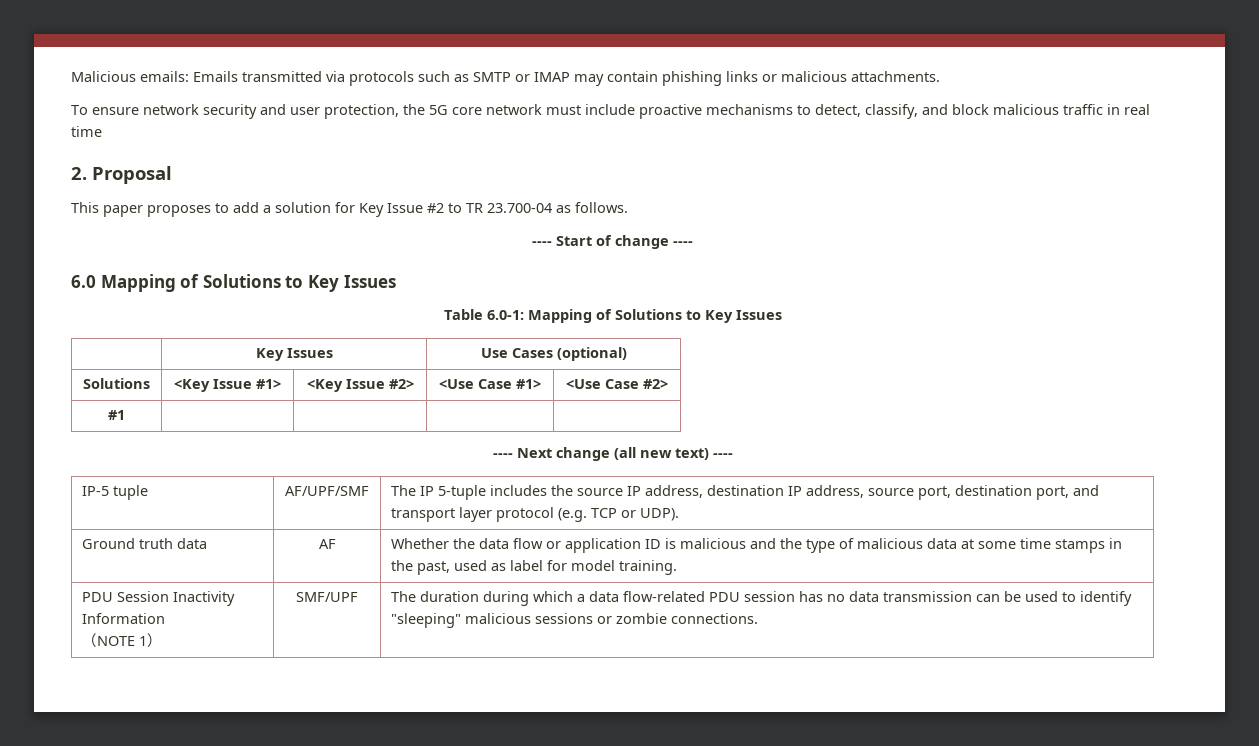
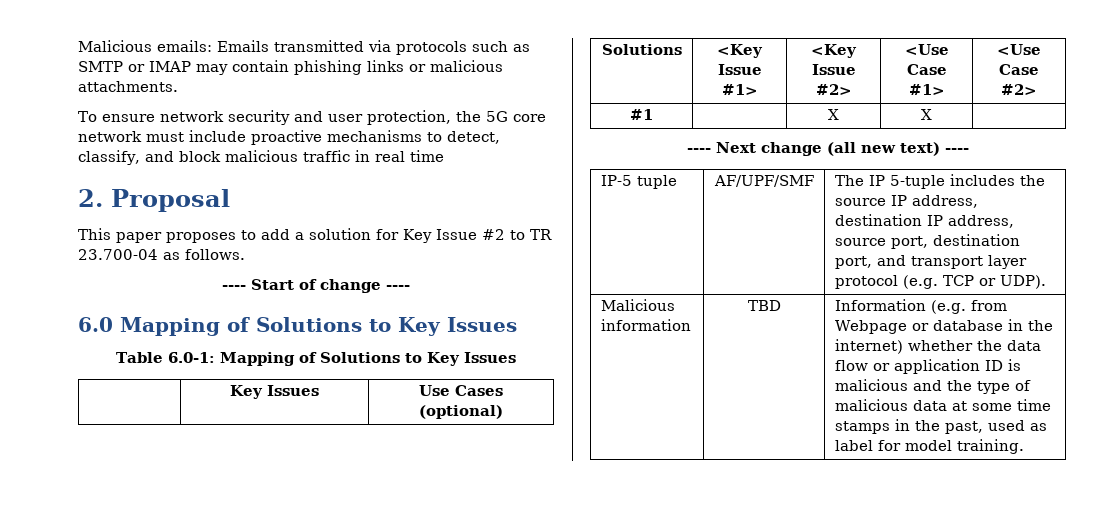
- #1 | | | |
+ #1 | | X | X |
- Ground truth data | AF | Whether the data flow or application ID is malicious and the type of malicious data at some time stamps in the past, used as label for model training.
+ Malicious information | TBD | Information (e.g. from Webpage or database in the internet) whether the data flow or application ID is malicious and the type of malicious data at some time stamps in the past, used as label for model training.
- PDU Session Inactivity Information
- （NOTE 1） | SMF/UPF | The duration during which a data flow-related PDU session has no data transmission can be used to identify "sleeping" malicious sessions or zombie connections.

